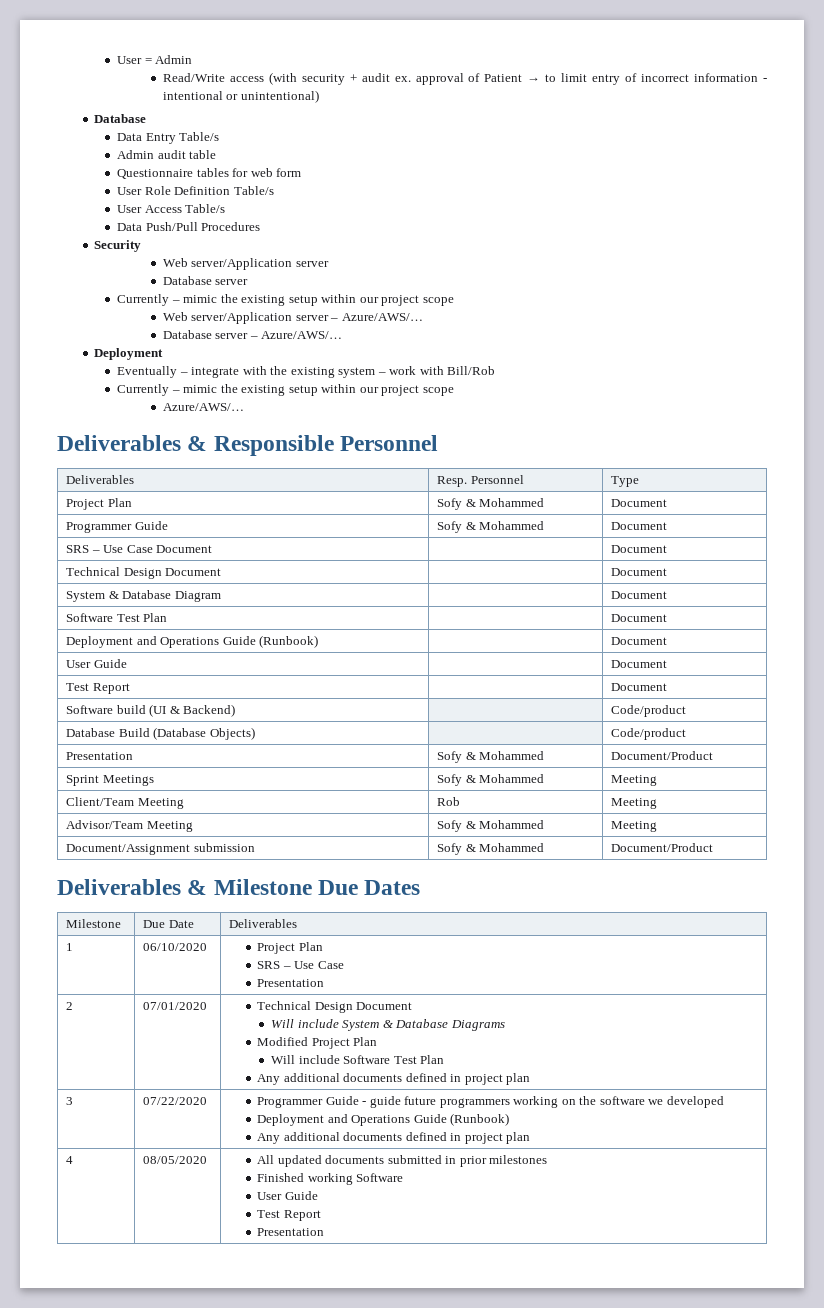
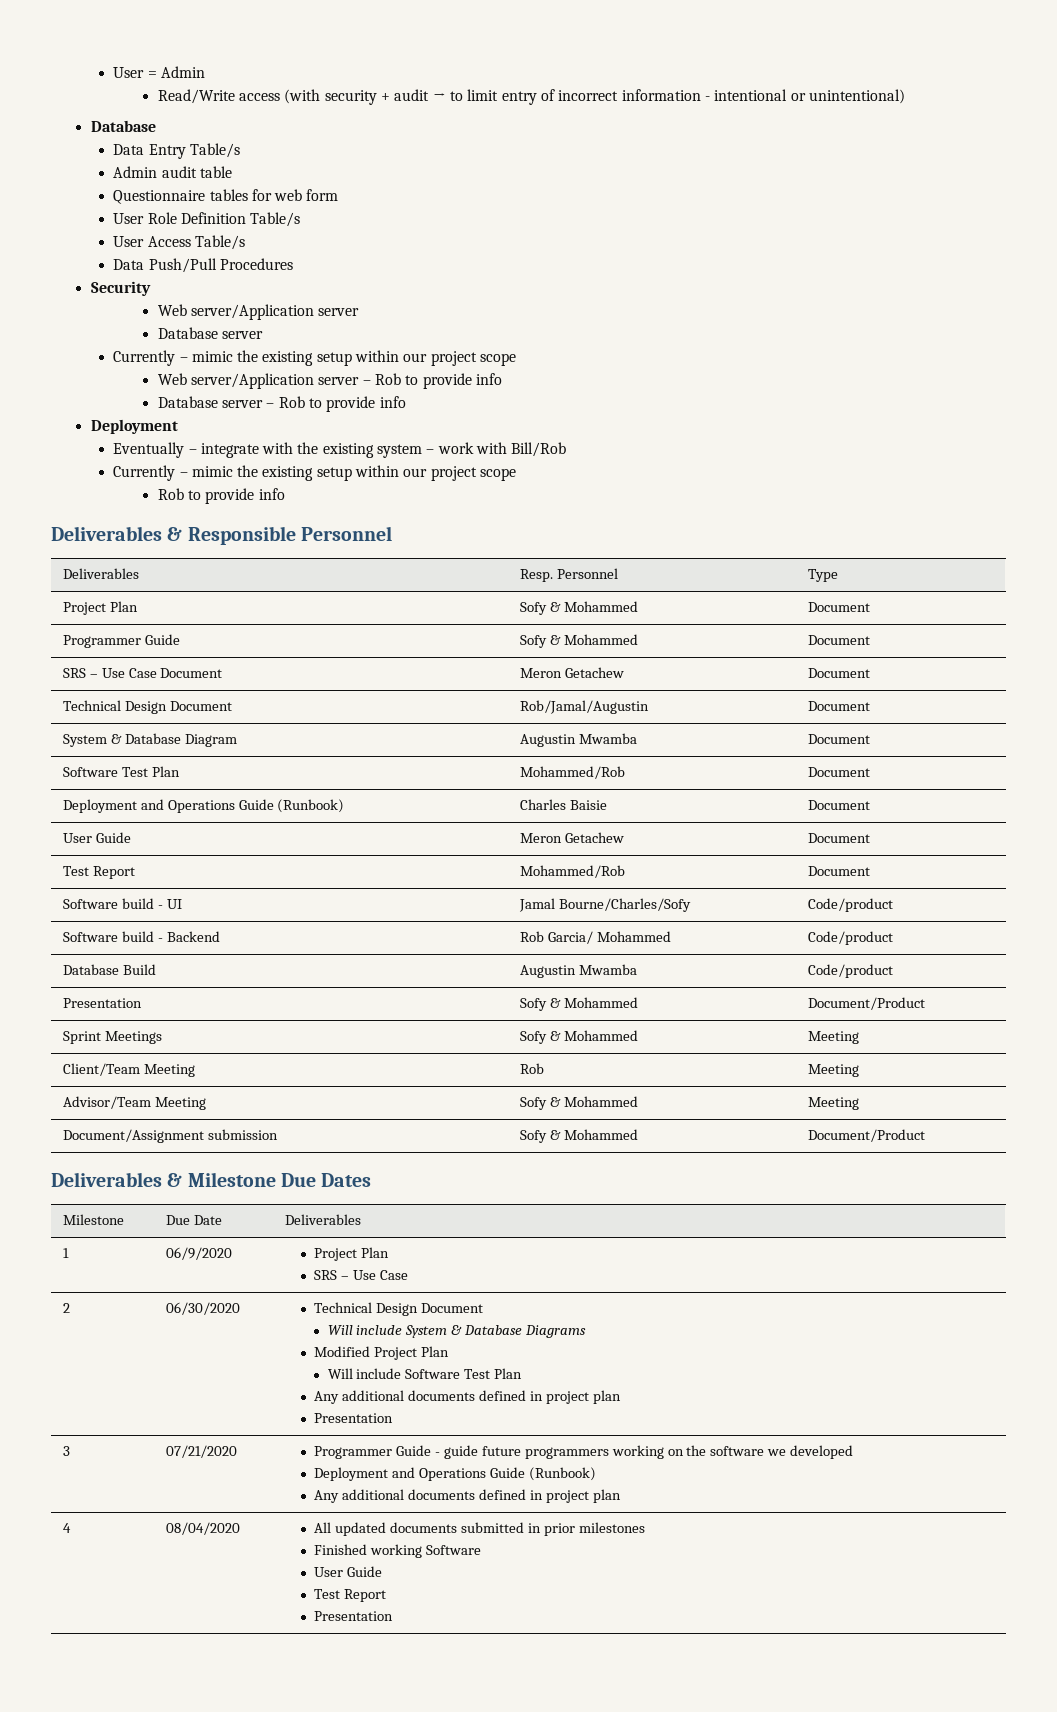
- Read/Write access (with security + audit ex. approval of Patient → to limit entry of incorrect information - intentional or unintentional)
+ Read/Write access (with security + audit → to limit entry of incorrect information - intentional or unintentional)
- Web server/Application server – Azure/AWS/…
+ Web server/Application server – Rob to provide info
- Database server – Azure/AWS/…
+ Database server – Rob to provide info
  Eventually – integrate with the existing system – work with Bill/Rob
  Currently – mimic the existing setup within our project scope
- Azure/AWS/…
+ Rob to provide info
- SRS – Use Case Document | | Document
+ SRS – Use Case Document | Meron Getachew | Document
- Technical Design Document | | Document
+ Technical Design Document | Rob/Jamal/Augustin | Document
- System & Database Diagram | | Document
+ System & Database Diagram | Augustin Mwamba | Document
- Software Test Plan | | Document
+ Software Test Plan | Mohammed/Rob | Document
- Deployment and Operations Guide (Runbook) | | Document
+ Deployment and Operations Guide (Runbook) | Charles Baisie | Document
- User Guide | | Document
+ User Guide | Meron Getachew | Document
- Test Report | | Document
+ Test Report | Mohammed/Rob | Document
- Software build (UI & Backend) | | Code/product
+ Software build - UI | Jamal Bourne/Charles/Sofy | Code/product
+ Software build - Backend | Rob Garcia/ Mohammed | Code/product
- Database Build (Database Objects) | | Code/product
+ Database Build | Augustin Mwamba | Code/product
- 1 | 06/10/2020 | Project Plan
+ 1 | 06/9/2020 | Project Plan
  SRS – Use Case
- Presentation
- 2 | 07/01/2020 | Technical Design Document
+ 2 | 06/30/2020 | Technical Design Document
  Will include System & Database Diagrams
  Modified Project Plan
  Will include Software Test Plan
  Any additional documents defined in project plan
+ Presentation
- 3 | 07/22/2020 | Programmer Guide - guide future programmers working on the software we developed
+ 3 | 07/21/2020 | Programmer Guide - guide future programmers working on the software we developed
- 4 | 08/05/2020 | All updated documents submitted in prior milestones
+ 4 | 08/04/2020 | All updated documents submitted in prior milestones

